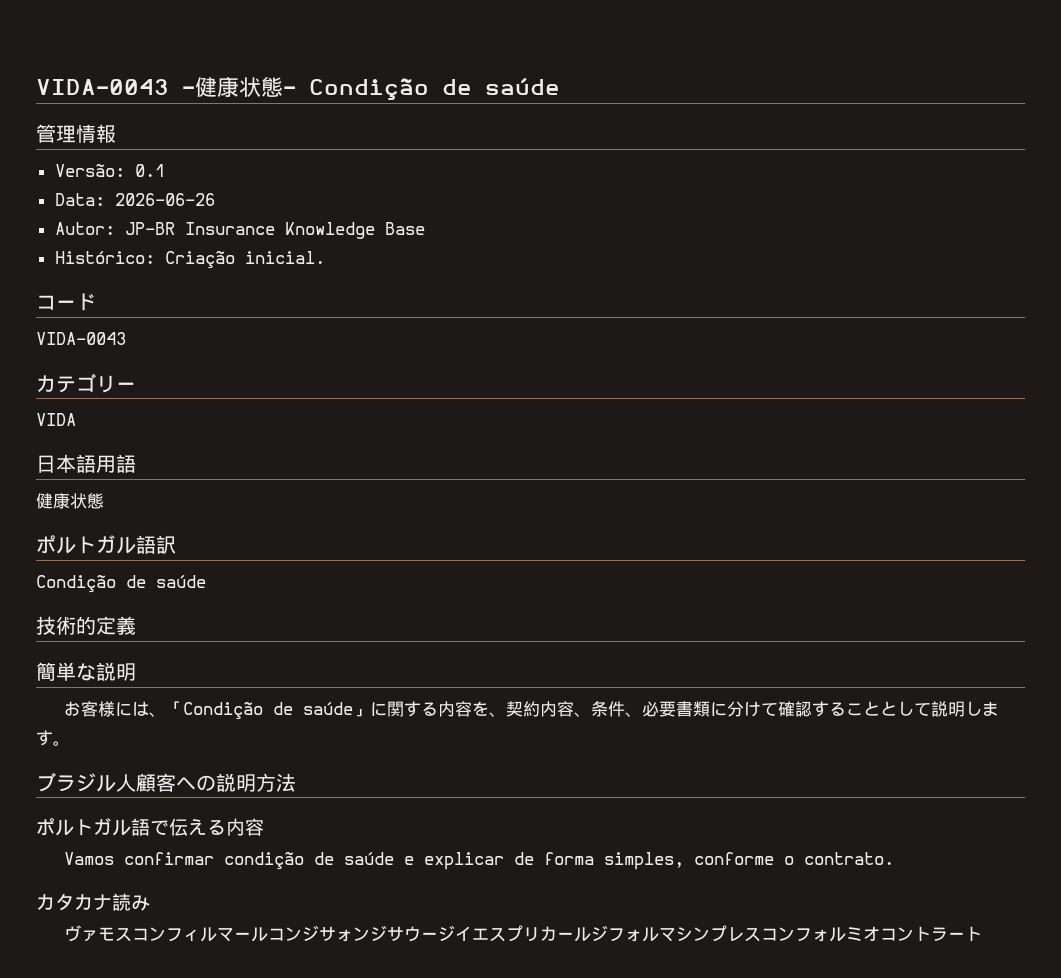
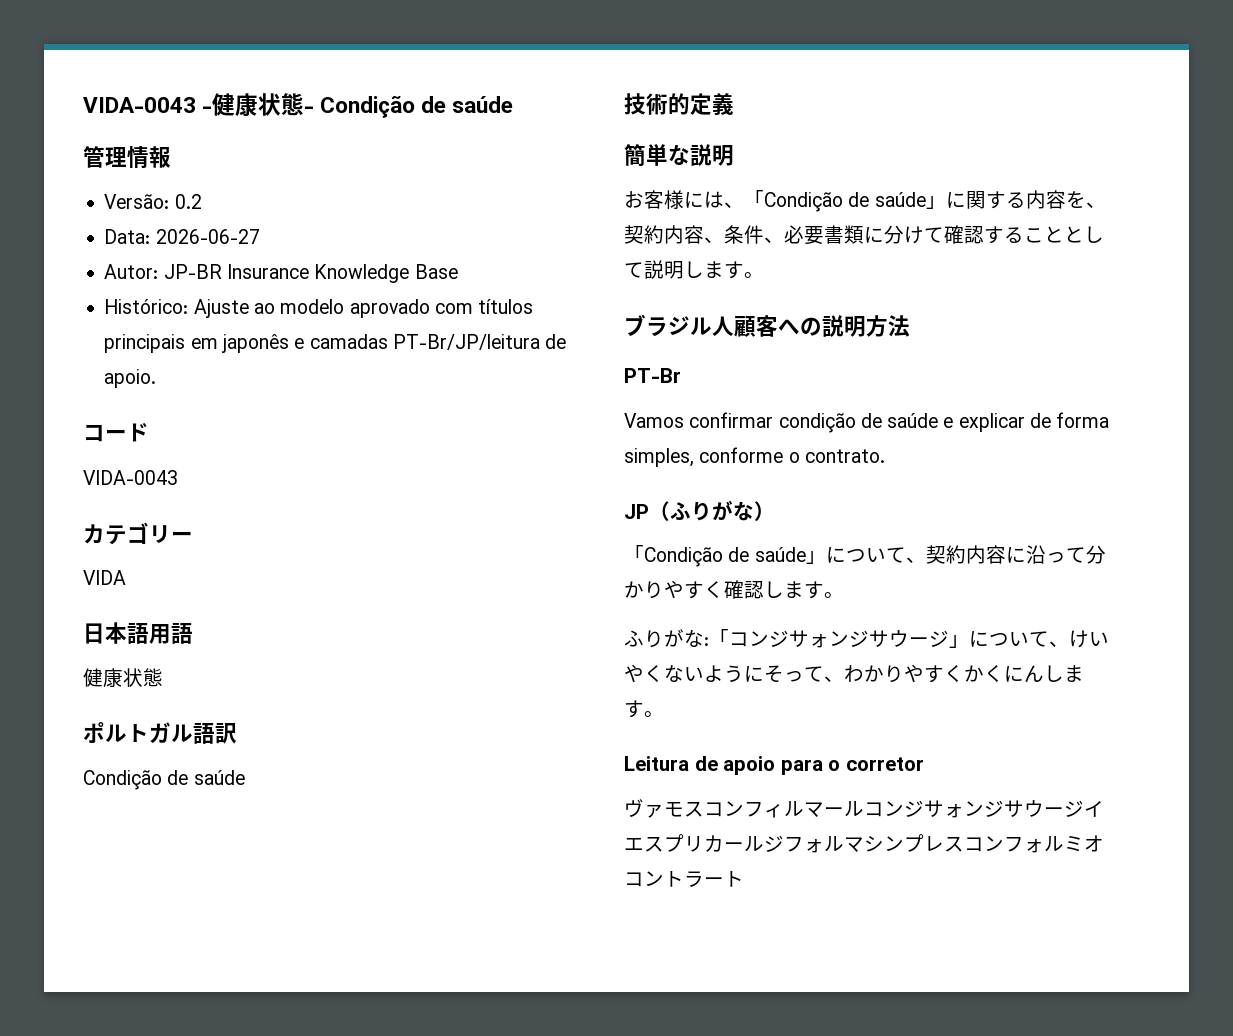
- Versão: 0.1
+ Versão: 0.2
- Data: 2026-06-26
+ Data: 2026-06-27
- Histórico: Criação inicial.
+ Histórico: Ajuste ao modelo aprovado com títulos principais em japonês e camadas PT-Br/JP/leitura de apoio.
- ポルトガル語で伝える内容
+ PT-Br
- カタカナ読み
+ JP（ふりがな）
+ 「Condição de saúde」について、契約内容に沿って分かりやすく確認します。
+ ふりがな:「コンジサォンジサウージ」について、けいやくないようにそって、わかりやすくかくにんします。
+ Leitura de apoio para o corretor

